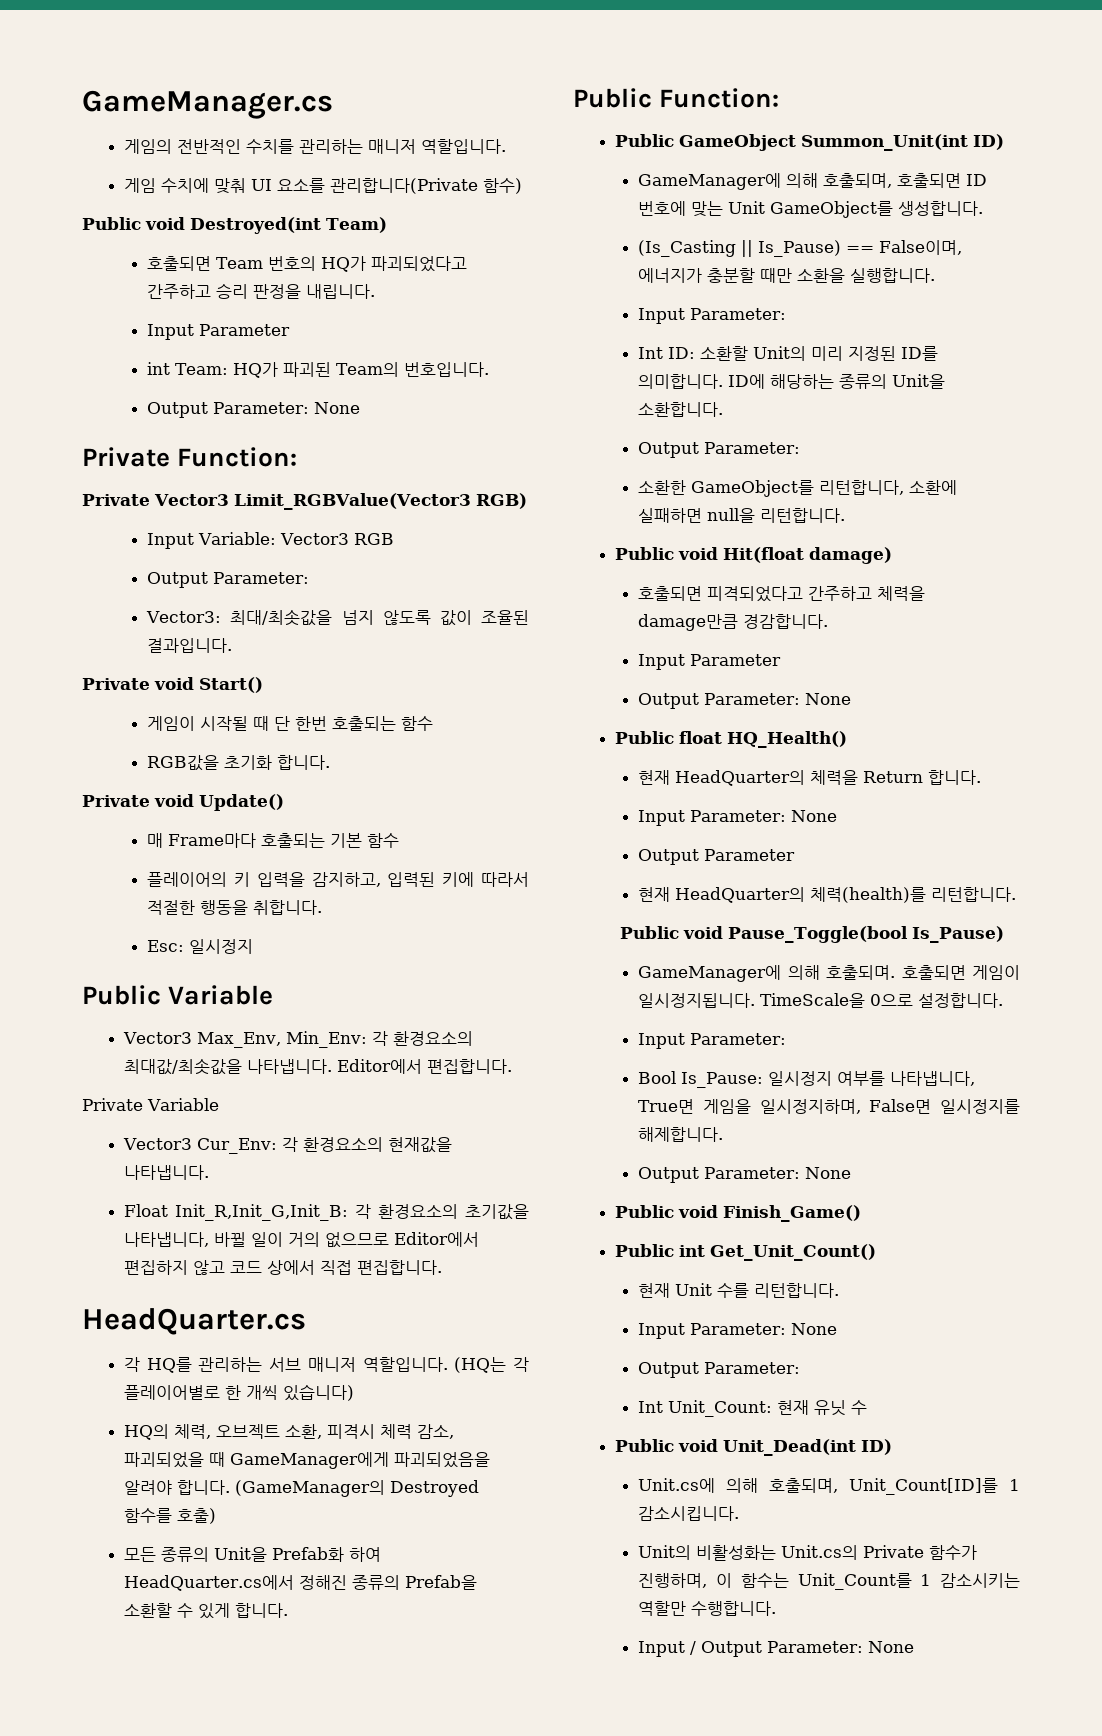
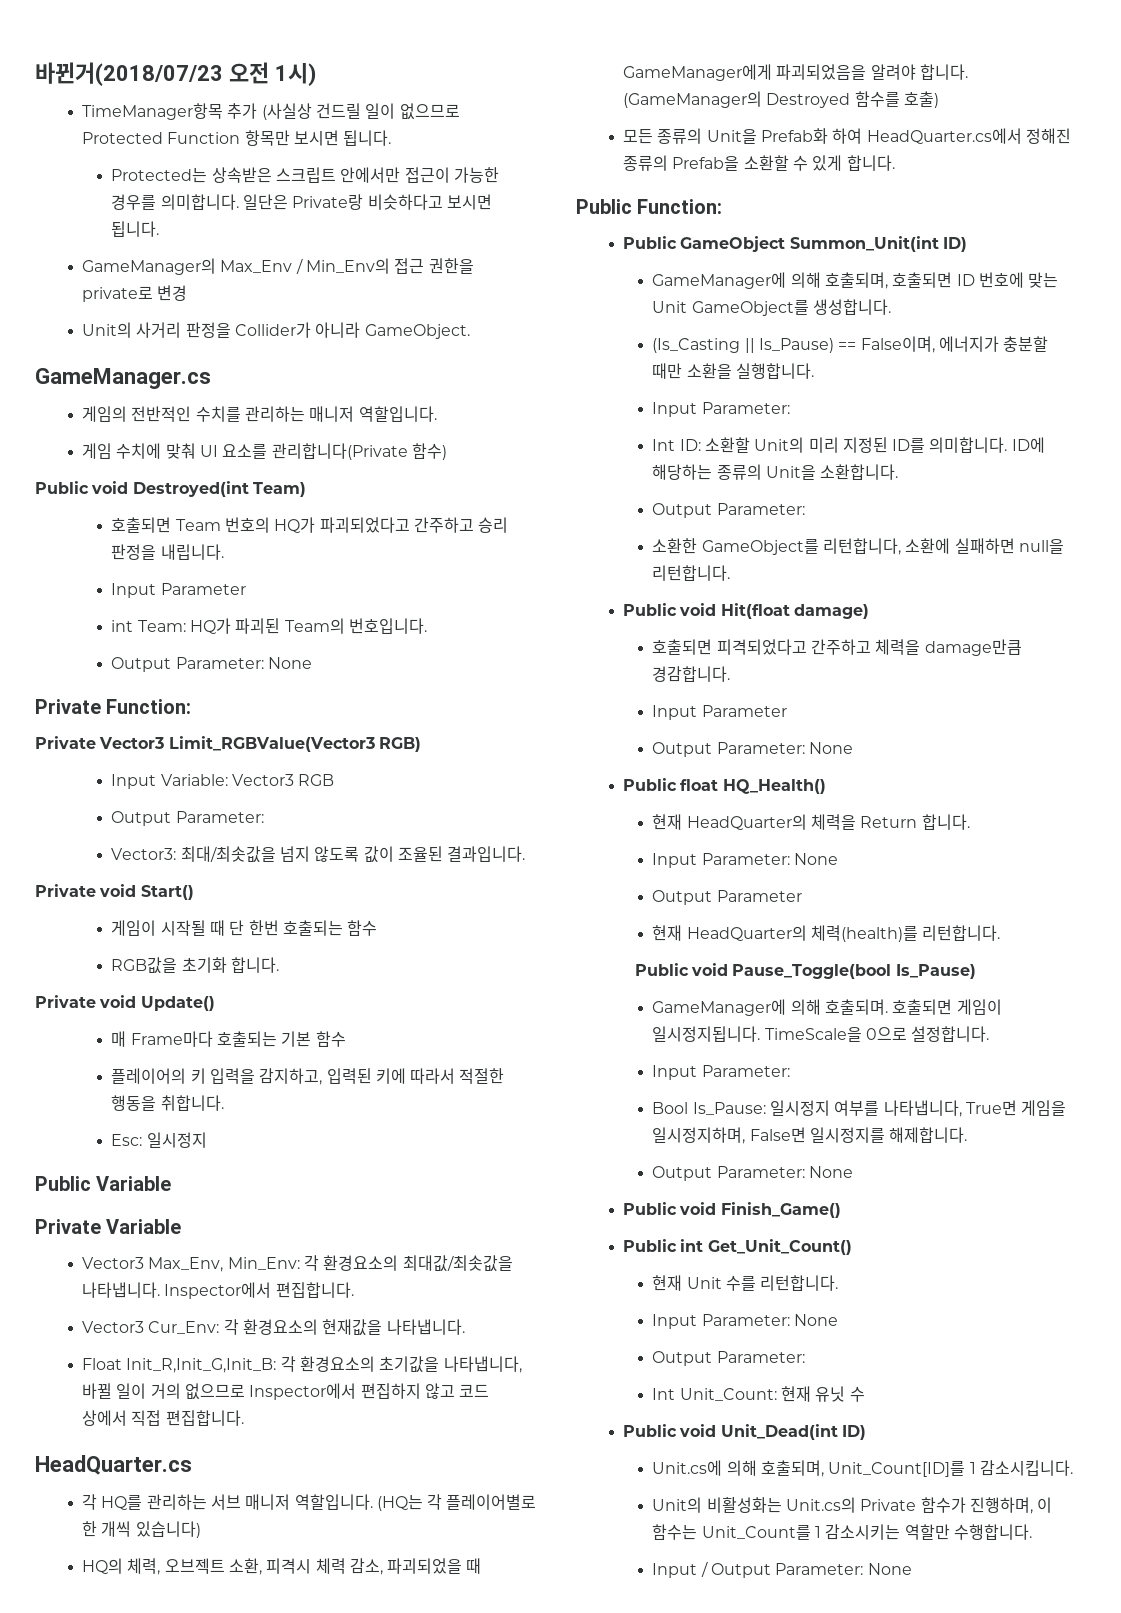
+ 바뀐거(2018/07/23 오전 1시)
+ TimeManager항목 추가 (사실상 건드릴 일이 없으므로 Protected Function 항목만 보시면 됩니다.
+ Protected는 상속받은 스크립트 안에서만 접근이 가능한 경우를 의미합니다. 일단은 Private랑 비슷하다고 보시면 됩니다.
+ GameManager의 Max_Env / Min_Env의 접근 권한을 private로 변경
+ Unit의 사거리 판정을 Collider가 아니라 GameObject.
+ Private Variable
- Editor에서 편집합니다.
- Private Variable
+ Inspector에서 편집합니다.
- Float Init_R,Init_G,Init_B: 각 환경요소의 초기값을 나타냅니다, 바뀔 일이 거의 없으므로 Editor에서 편집하지 않고 코드 상에서 직접 편집합니다.
+ Float Init_R,Init_G,Init_B: 각 환경요소의 초기값을 나타냅니다, 바뀔 일이 거의 없으므로 Inspector에서 편집하지 않고 코드 상에서 직접 편집합니다.

